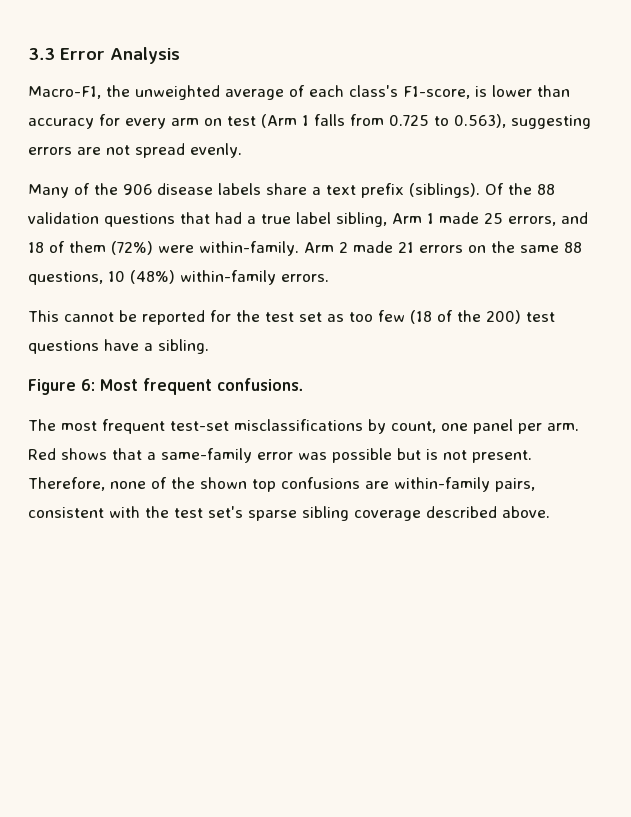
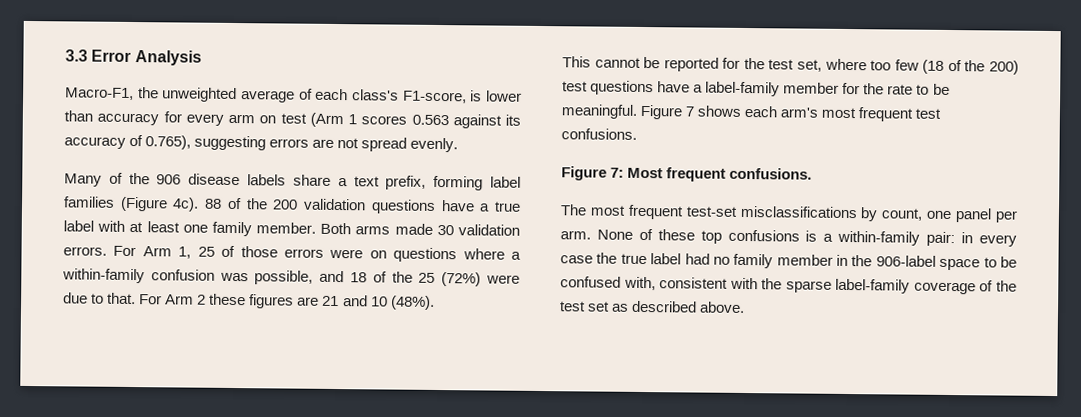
- Macro-F1, the unweighted average of each class's F1-score, is lower than accuracy for every arm on test (Arm 1 falls from 0.725 to 0.563), suggesting errors are not spread evenly.
+ Macro-F1, the unweighted average of each class's F1-score, is lower than accuracy for every arm on test (Arm 1 scores 0.563 against its accuracy of 0.765), suggesting errors are not spread evenly.
- Many of the 906 disease labels share a text prefix (siblings). Of the 88 validation questions that had a true label sibling, Arm 1 made 25 errors, and 18 of them (72%) were within-family. Arm 2 made 21 errors on the same 88 questions, 10 (48%) within-family errors.
+ Many of the 906 disease labels share a text prefix, forming label families (Figure 4c). 88 of the 200 validation questions have a true label with at least one family member. Both arms made 30 validation errors. For Arm 1, 25 of those errors were on questions where a within-family confusion was possible, and 18 of the 25 (72%) were due to that. For Arm 2 these figures are 21 and 10 (48%).
- This cannot be reported for the test set as too few (18 of the 200) test questions have a sibling.
- Figure 6: Most frequent confusions.
+ This cannot be reported for the test set, where too few (18 of the 200) test questions have a label-family member for the rate to be meaningful. Figure 7 shows each arm's most frequent test confusions.
+ Figure 7: Most frequent confusions.
- Red shows that a same-family error was possible but is not present. Therefore, none of the shown top confusions are within-family pairs, consistent with the test set's sparse sibling coverage described above.
+ None of these top confusions is a within-family pair: in every case the true label had no family member in the 906-label space to be confused with, consistent with the sparse label-family coverage of the test set as described above.

